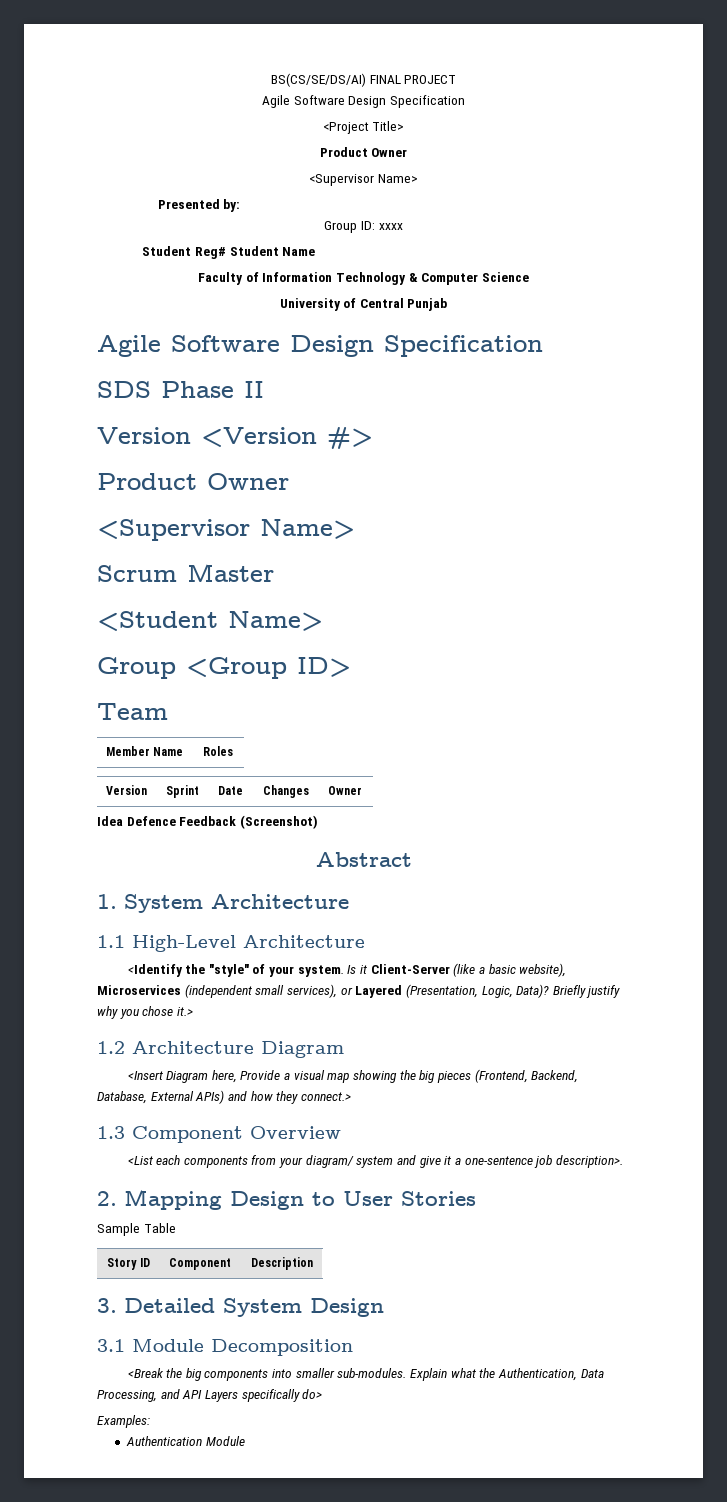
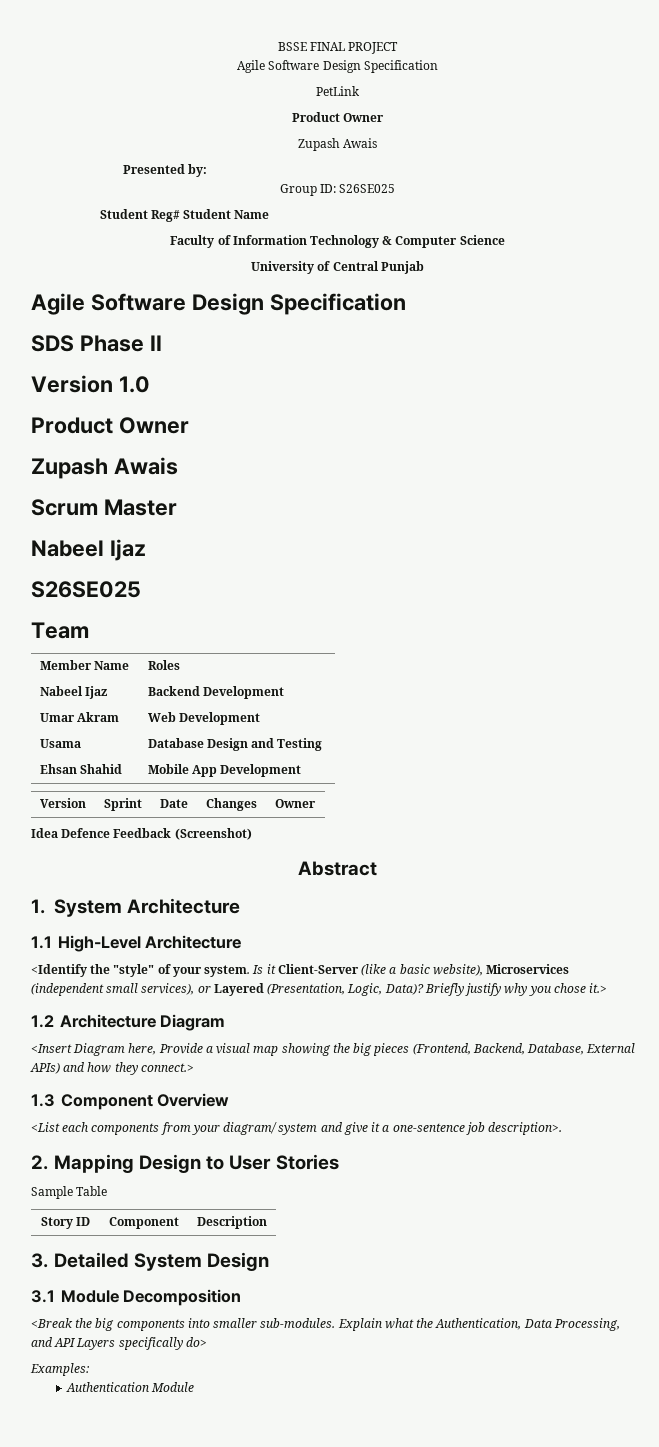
- BS(CS/SE/DS/AI) FINAL PROJECT
+ BSSE FINAL PROJECT
- <Project Title>
+ PetLink
  Product Owner
- <Supervisor Name>
+ Zupash Awais
- Group ID: xxxx
+ Group ID: S26SE025
- Version <Version #>
+ Version 1.0
  Product Owner
- <Supervisor Name>
+ Zupash Awais
  Scrum Master
- <Student Name>
- Group <Group ID>
+ Nabeel Ijaz
+ S26SE025
+ Nabeel Ijaz | Backend Development
+ Umar Akram | Web Development
+ Usama | Database Design and Testing
+ Ehsan Shahid | Mobile App Development

